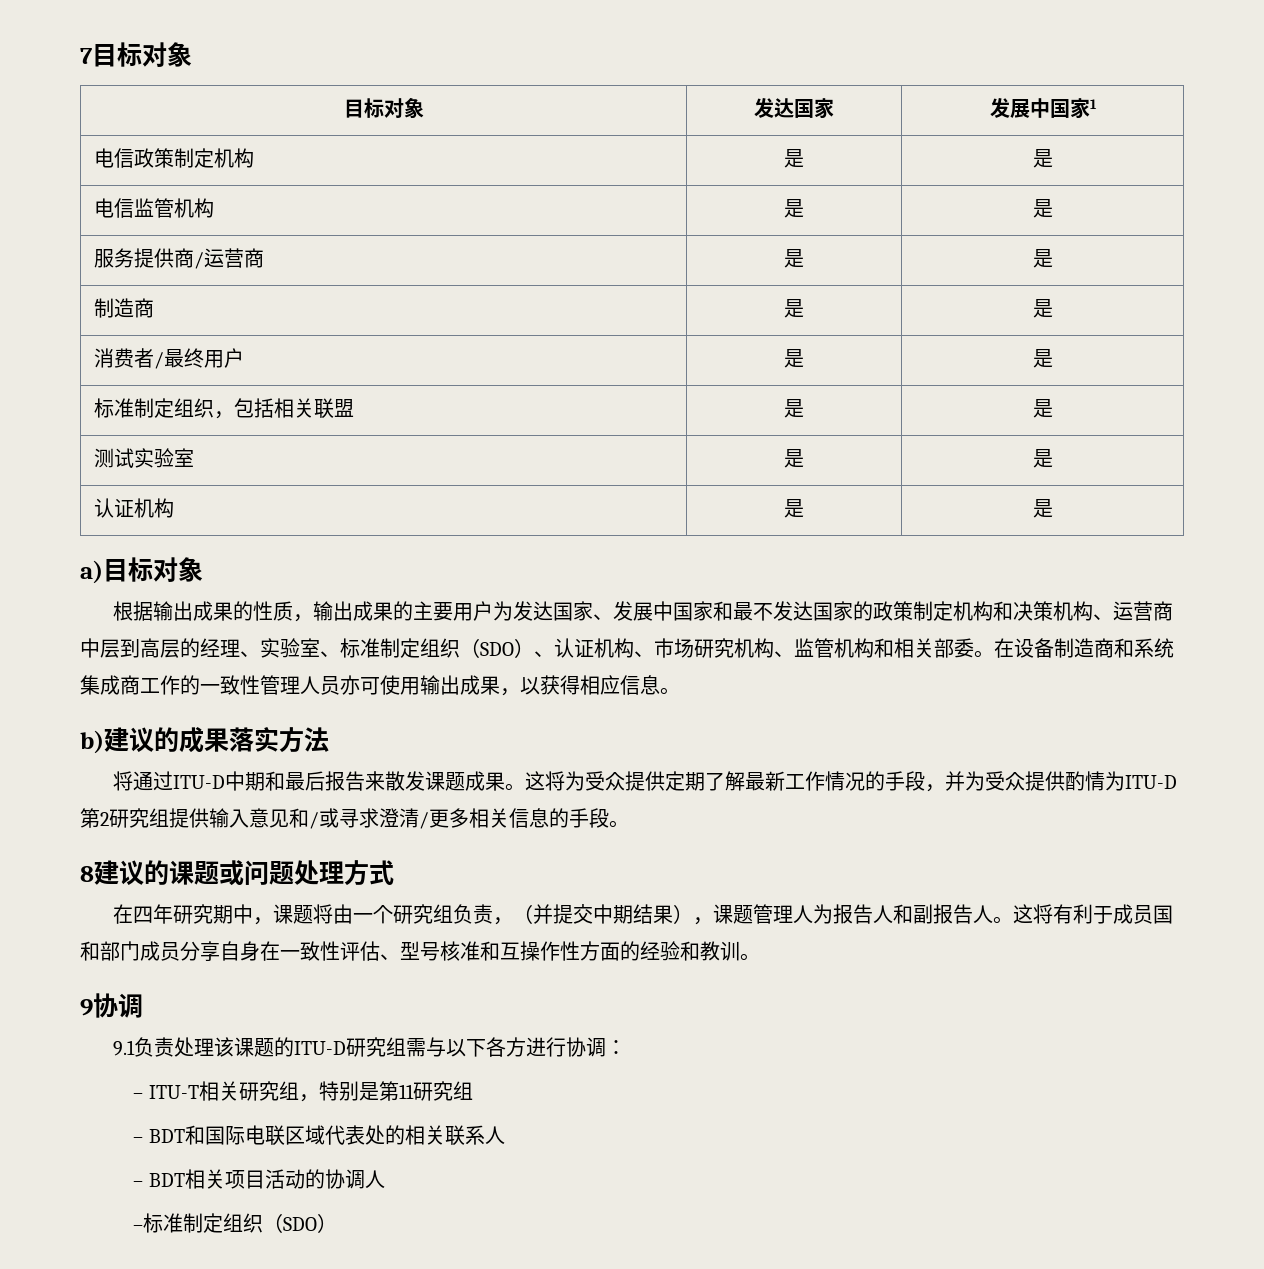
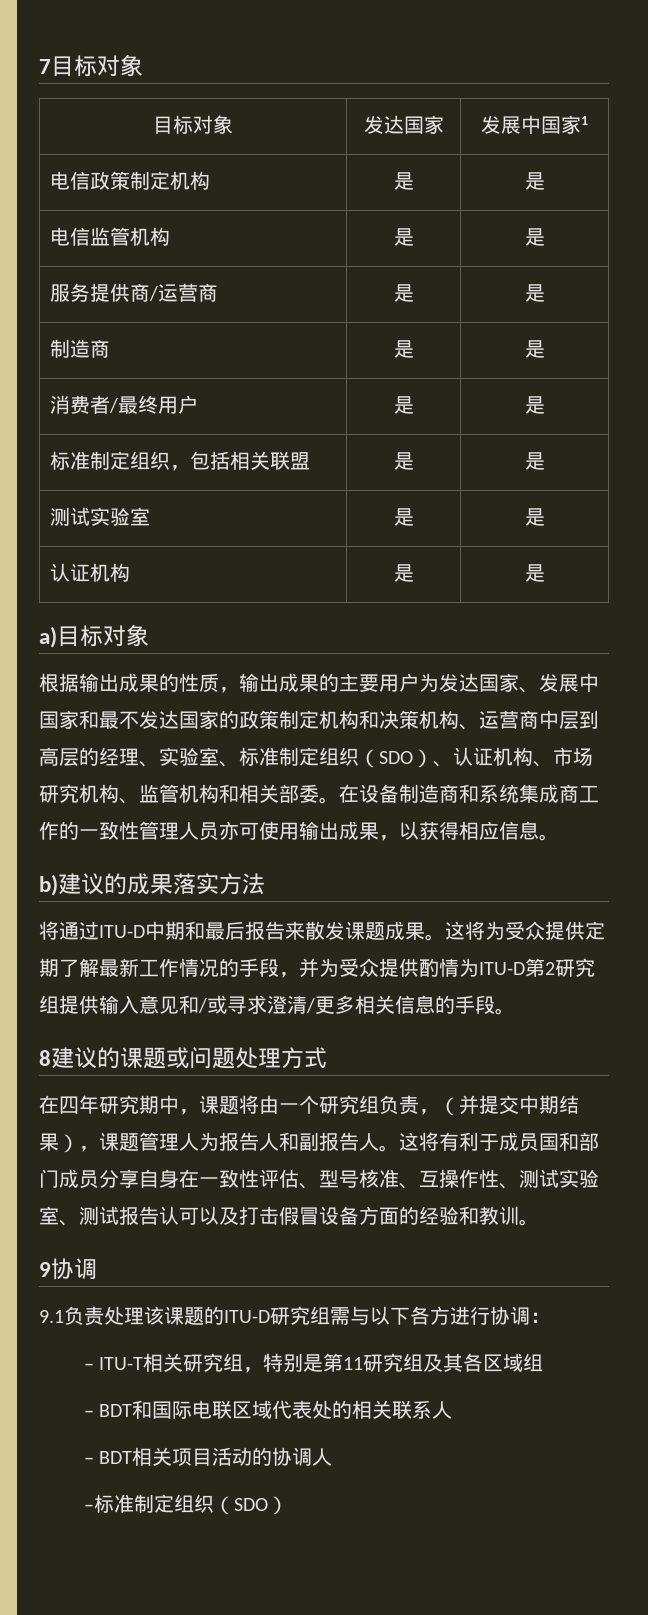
- 这将有利于成员国和部门成员分享自身在一致性评估、型号核准和互操作性方面的经验和教训。
+ 这将有利于成员国和部门成员分享自身在一致性评估、型号核准、互操作性、测试实验室、测试报告认可以及打击假冒设备方面的经验和教训。
- – ITU-T相关研究组，特别是第11研究组
+ – ITU-T相关研究组，特别是第11研究组及其各区域组

